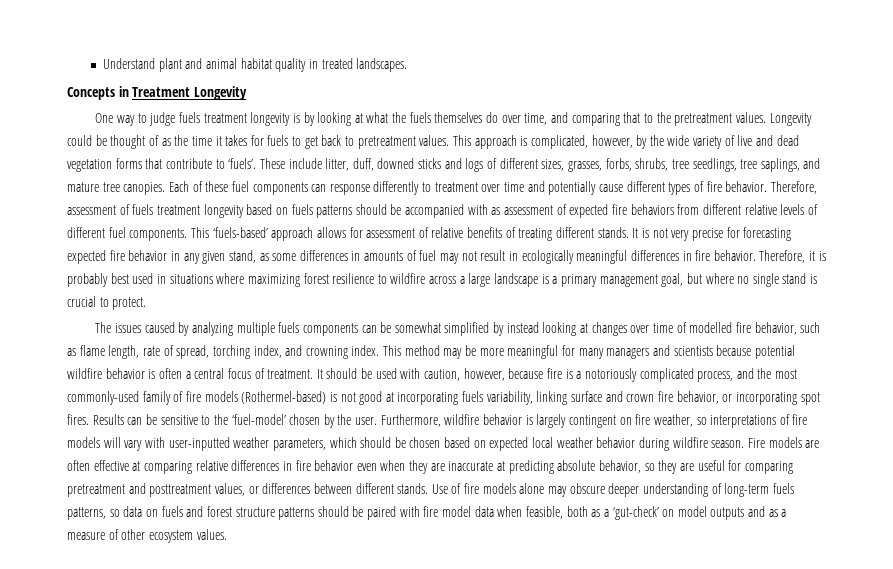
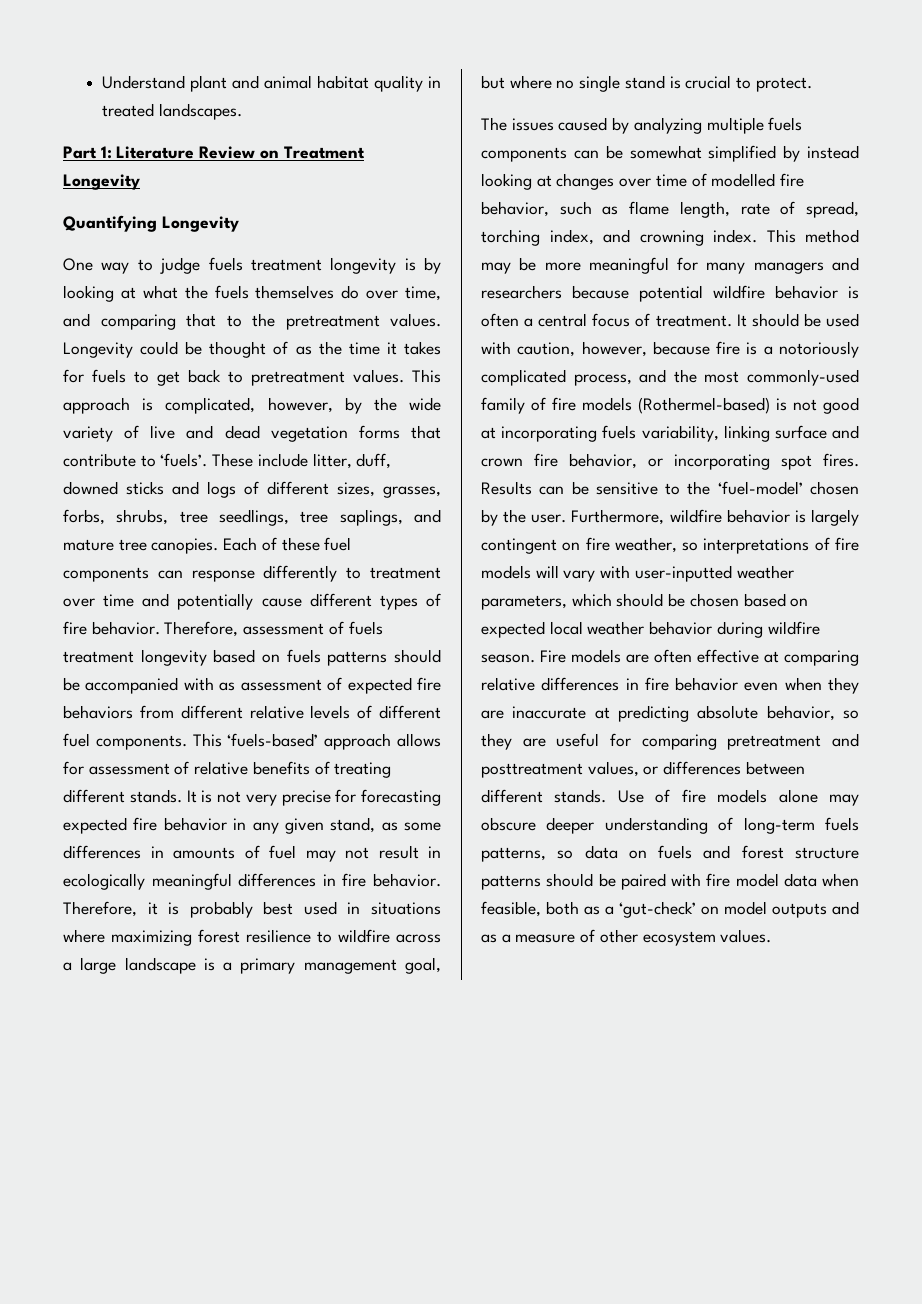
- Concepts in Treatment Longevity
+ Part 1: Literature Review on Treatment Longevity
+ Quantifying Longevity
- This method may be more meaningful for many managers and scientists because potential wildfire behavior is often a central focus of treatment.
+ This method may be more meaningful for many managers and researchers because potential wildfire behavior is often a central focus of treatment.

